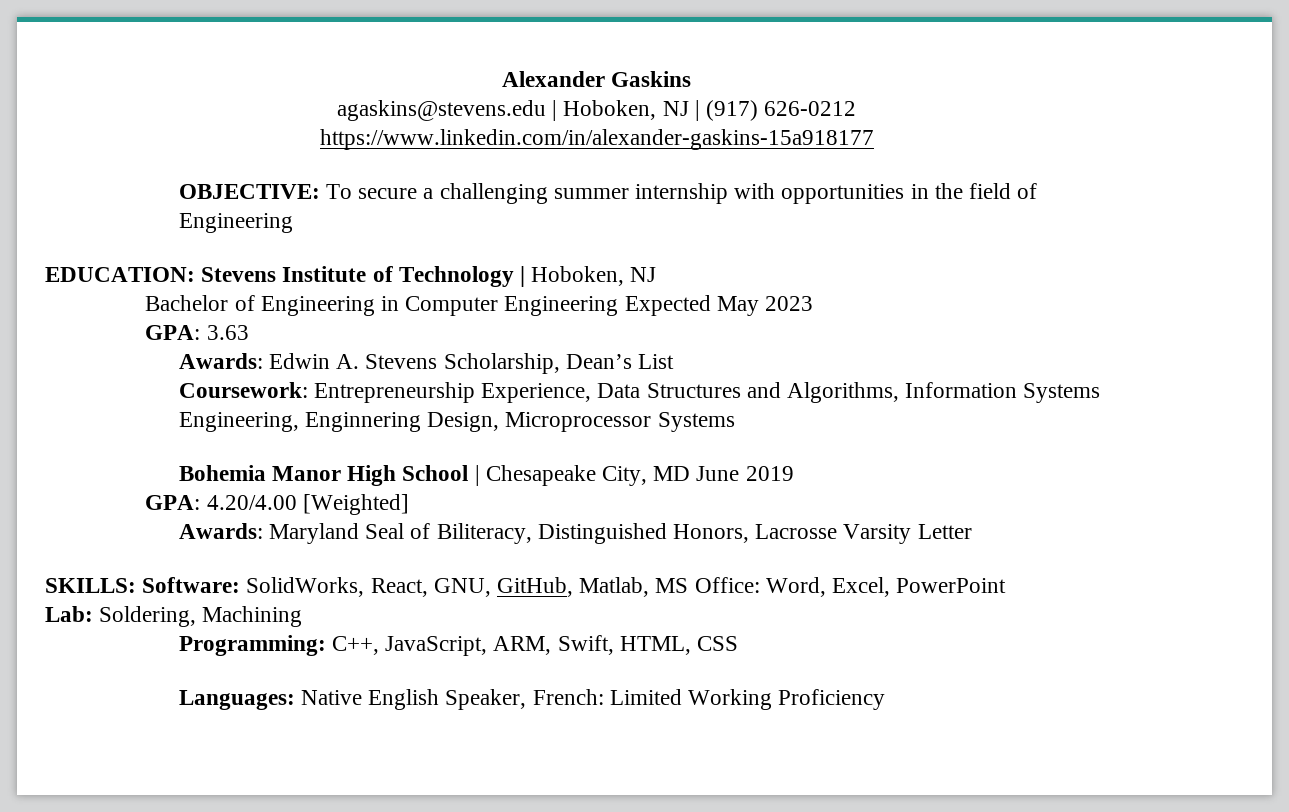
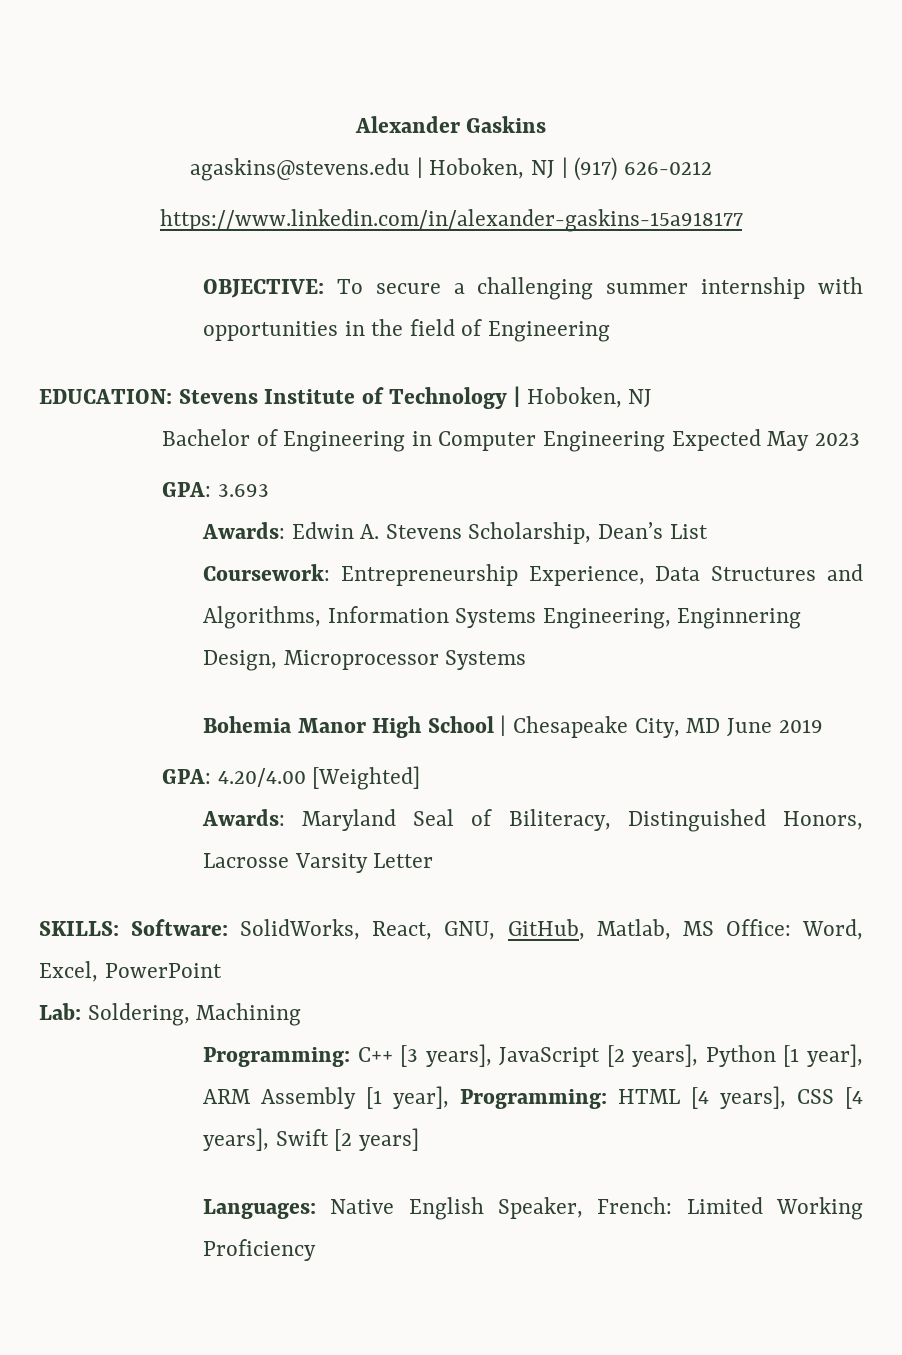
- GPA: 3.63
+ GPA: 3.693
- Programming: C++, JavaScript, ARM, Swift, HTML, CSS
+ Programming: C++ [3 years], JavaScript [2 years], Python [1 year], ARM Assembly [1 year], Programming: HTML [4 years], CSS [4 years], Swift [2 years]

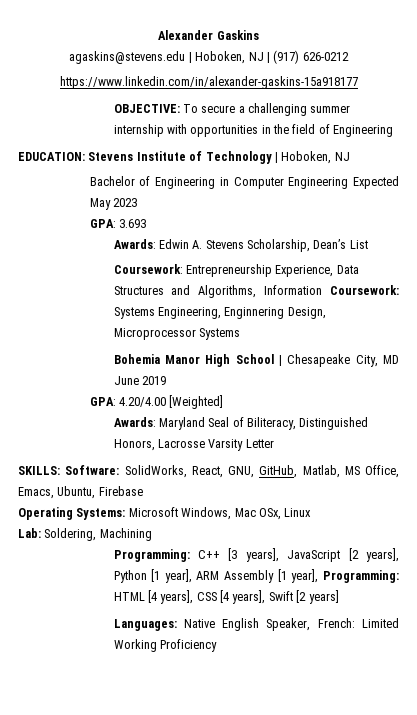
- Coursework: Entrepreneurship Experience, Data Structures and Algorithms, Information Systems Engineering, Enginnering Design, Microprocessor Systems
+ Coursework: Entrepreneurship Experience, Data Structures and Algorithms, Information Coursework: Systems Engineering, Enginnering Design, Microprocessor Systems
- SKILLS: Software: SolidWorks, React, GNU, GitHub, Matlab, MS Office: Word, Excel, PowerPoint
+ SKILLS: Software: SolidWorks, React, GNU, GitHub, Matlab, MS Office, Emacs, Ubuntu, Firebase
+ Operating Systems: Microsoft Windows, Mac OSx, Linux

